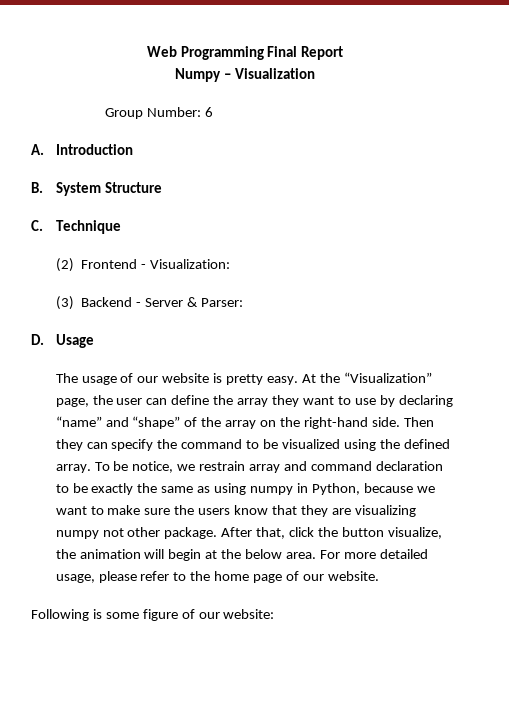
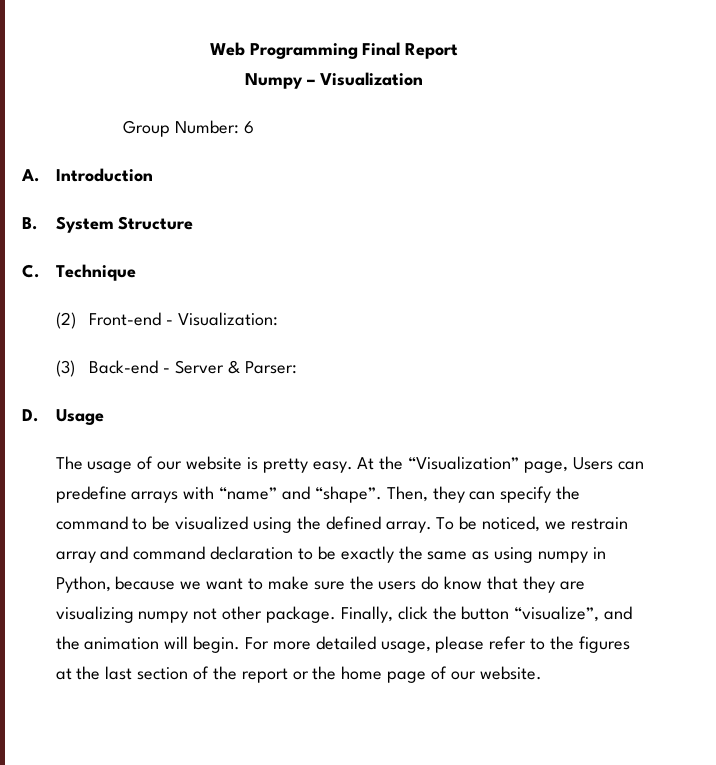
- (2) Frontend - Visualization:
+ (2) Front-end - Visualization:
- (3) Backend - Server & Parser:
+ (3) Back-end - Server & Parser:
- At the “Visualization” page, the user can define the array they want to use by declaring “name” and “shape” of the array on the right-hand side. Then they can specify the command to be visualized using the defined array.
+ At the “Visualization” page, Users can predefine arrays with “name” and “shape”. Then, they can specify the command to be visualized using the defined array.
- To be notice, we restrain array and command declaration to be exactly the same as using numpy in Python, because we want to make sure the users know that they are visualizing numpy not other package.
+ To be noticed, we restrain array and command declaration to be exactly the same as using numpy in Python, because we want to make sure the users do know that they are visualizing numpy not other package.
- After that, click the button visualize, the animation will begin at the below area.
+ Finally, click the button “visualize”, and the animation will begin.
- For more detailed usage, please refer to the home page of our website.
+ For more detailed usage, please refer to the figures at the last section of the report or the home page of our website.
- Following is some figure of our website:

